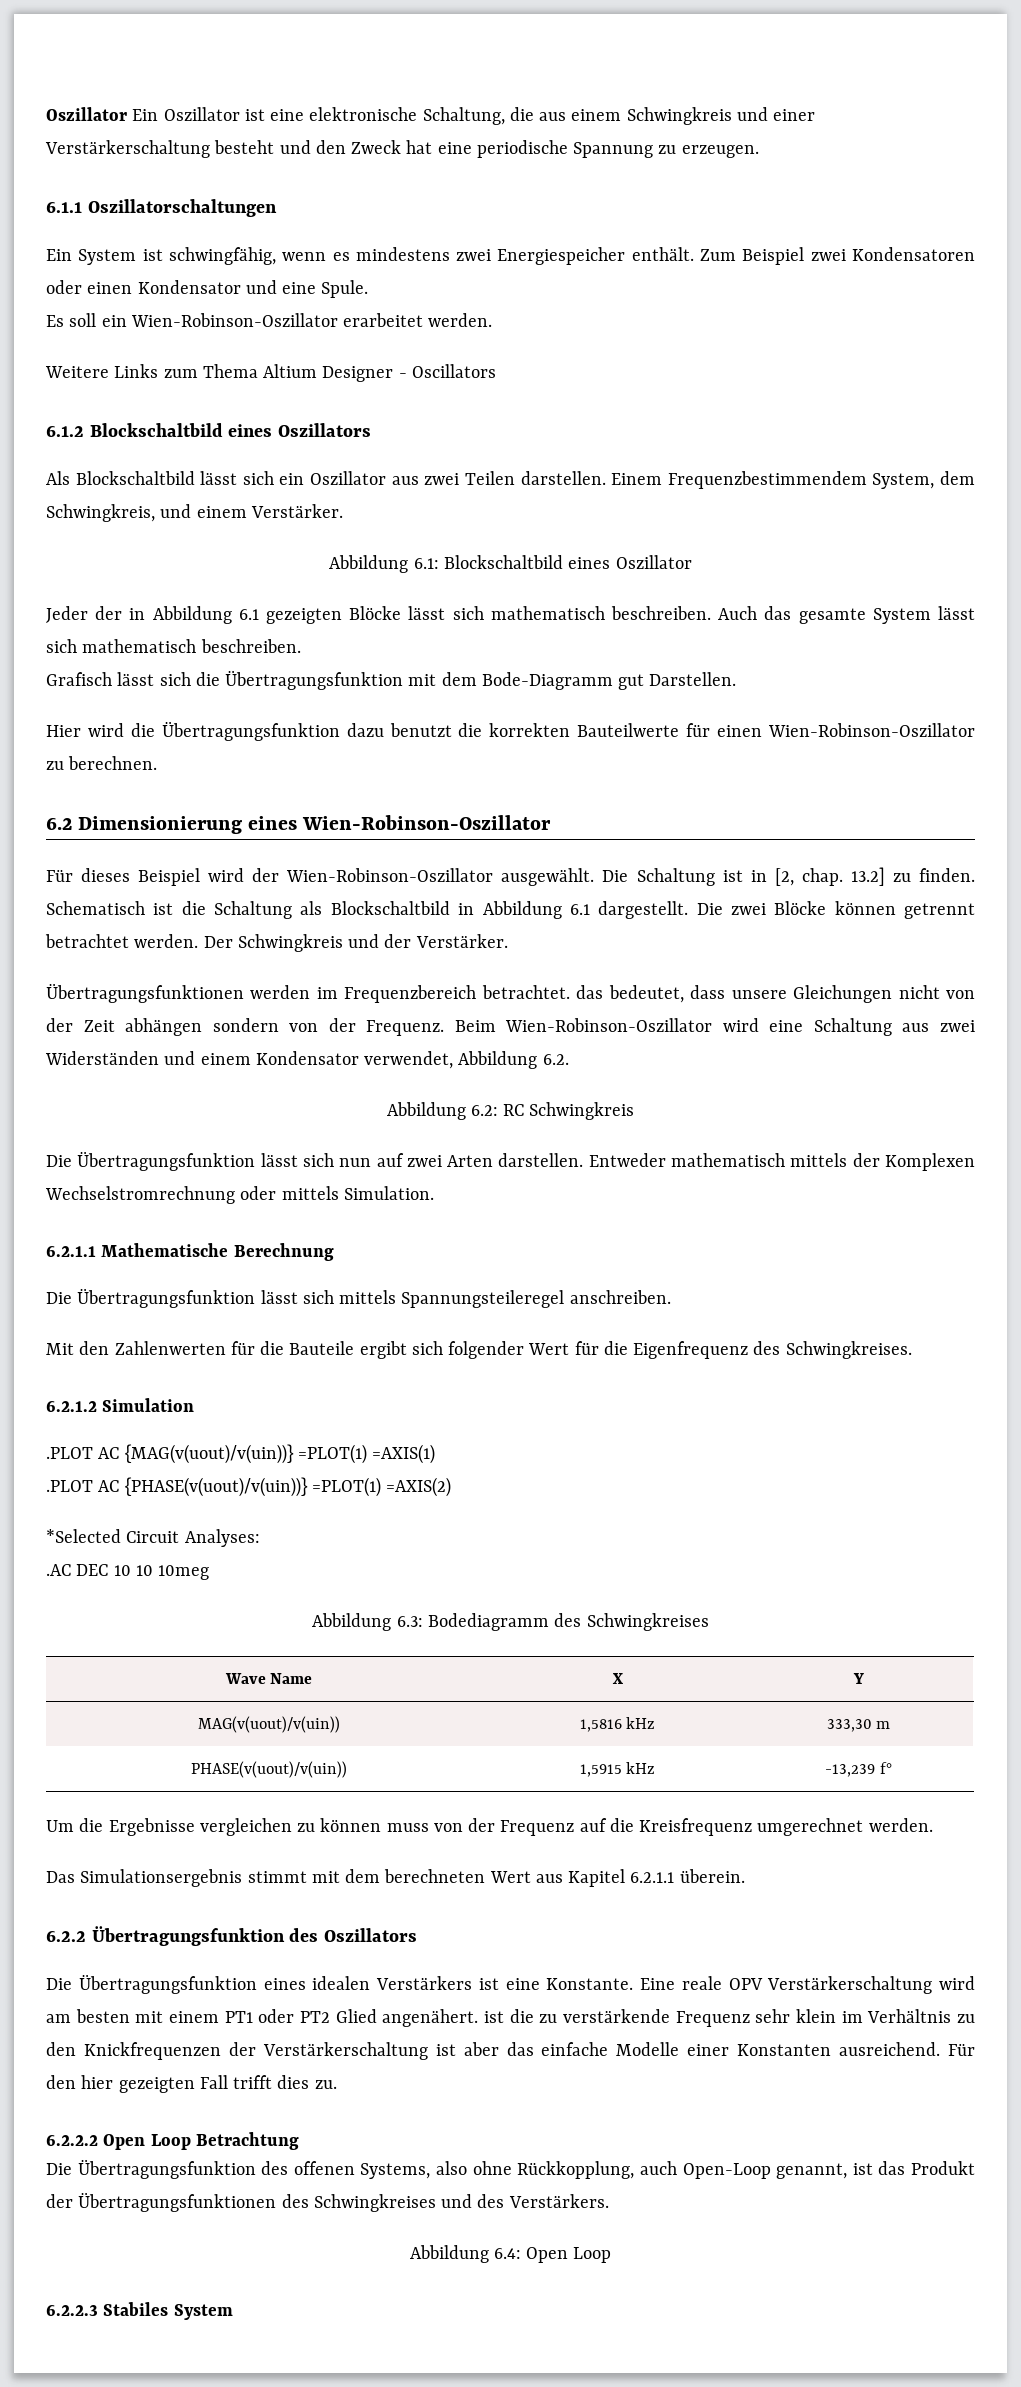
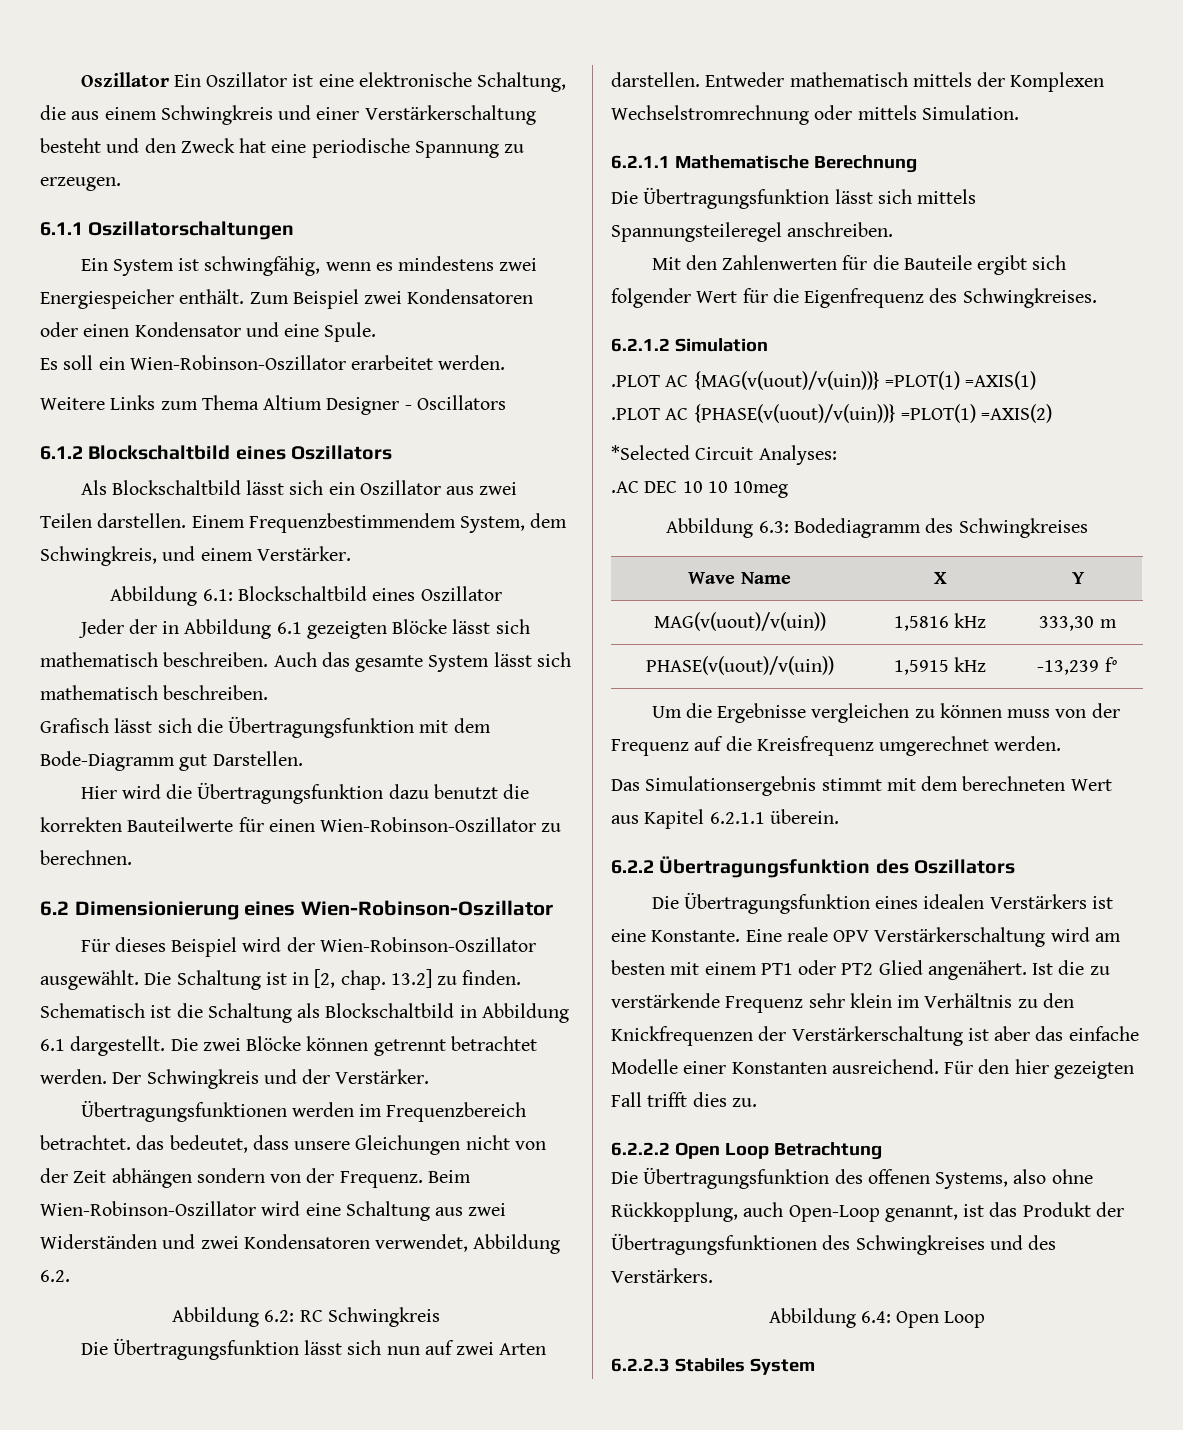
- Beim Wien-Robinson-Oszillator wird eine Schaltung aus zwei Widerständen und einem Kondensator verwendet, Abbildung 6.2.
+ Beim Wien-Robinson-Oszillator wird eine Schaltung aus zwei Widerständen und zwei Kondensatoren verwendet, Abbildung 6.2.
- Eine reale OPV Verstärkerschaltung wird am besten mit einem PT1 oder PT2 Glied angenähert. ist die zu verstärkende Frequenz sehr klein im Verhältnis zu den Knickfrequenzen der Verstärkerschaltung ist aber das einfache Modelle einer Konstanten ausreichend.
+ Eine reale OPV Verstärkerschaltung wird am besten mit einem PT1 oder PT2 Glied angenähert. Ist die zu verstärkende Frequenz sehr klein im Verhältnis zu den Knickfrequenzen der Verstärkerschaltung ist aber das einfache Modelle einer Konstanten ausreichend.

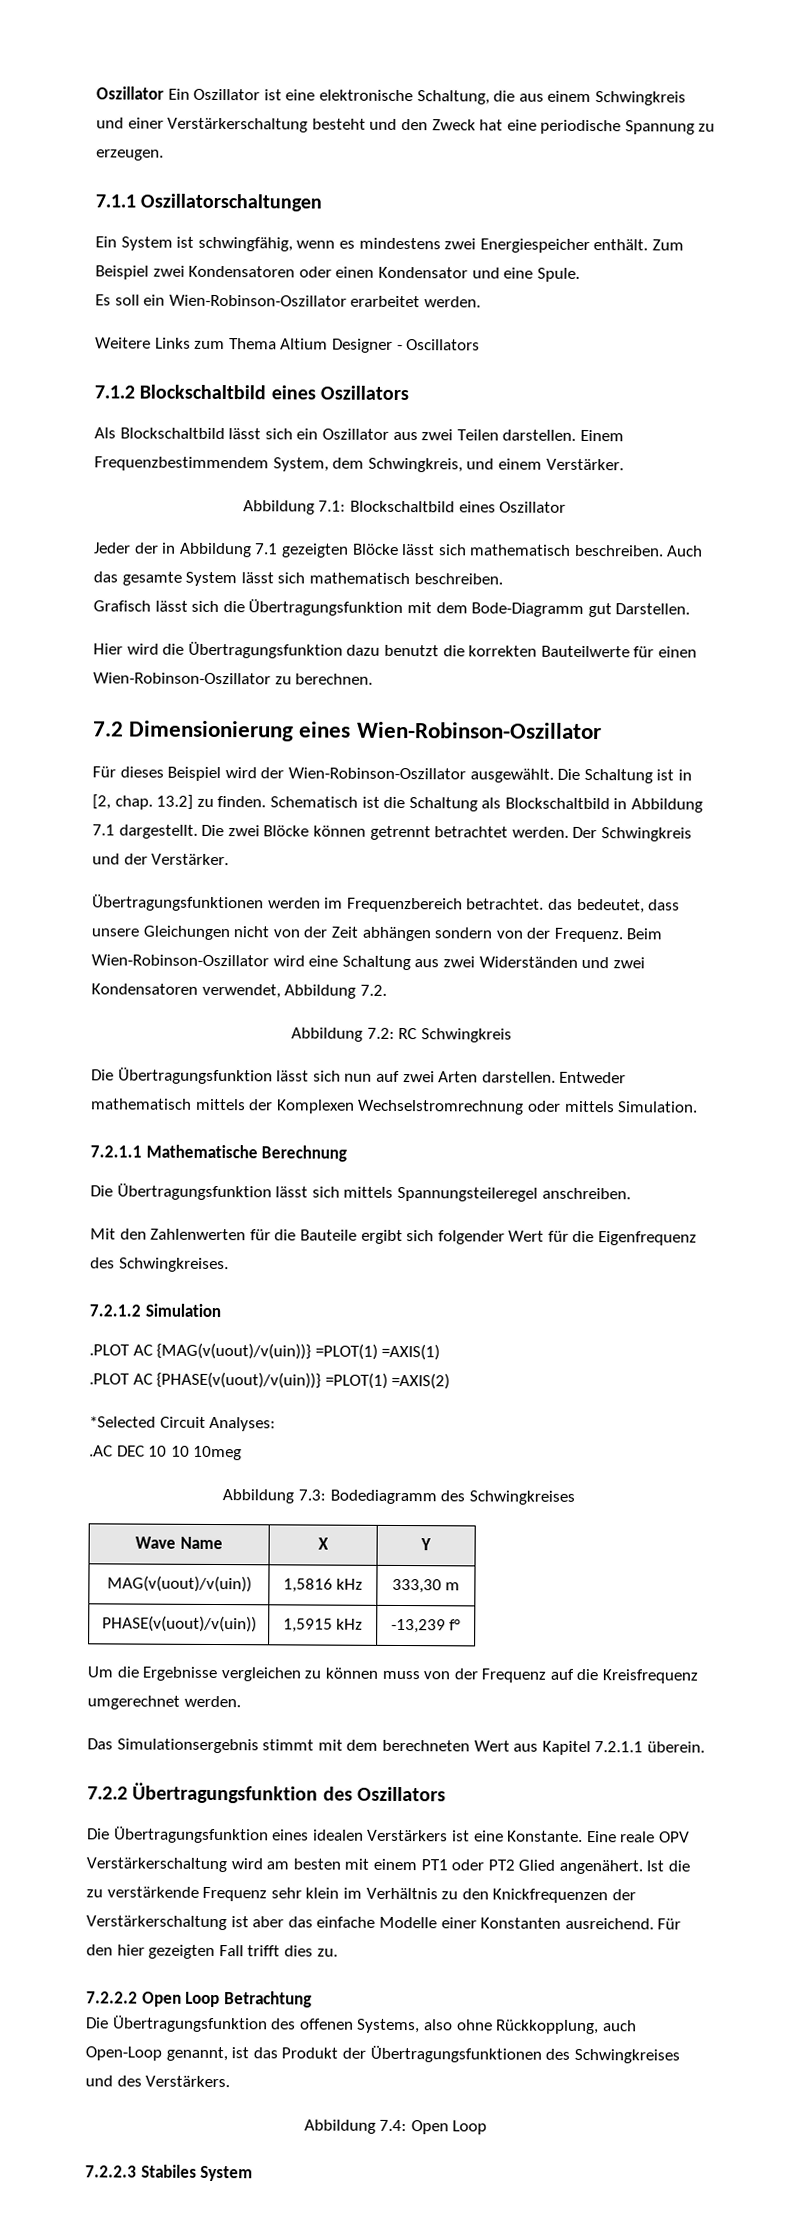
- 6.1.1 Oszillatorschaltungen
+ 7.1.1 Oszillatorschaltungen
- 6.1.2 Blockschaltbild eines Oszillators
+ 7.1.2 Blockschaltbild eines Oszillators
- Abbildung 6.1: Blockschaltbild eines Oszillator
+ Abbildung 7.1: Blockschaltbild eines Oszillator
- Jeder der in Abbildung 6.1 gezeigten Blöcke lässt sich mathematisch beschreiben.
+ Jeder der in Abbildung 7.1 gezeigten Blöcke lässt sich mathematisch beschreiben.
- 6.2 Dimensionierung eines Wien-Robinson-Oszillator
+ 7.2 Dimensionierung eines Wien-Robinson-Oszillator
- Schematisch ist die Schaltung als Blockschaltbild in Abbildung 6.1 dargestellt.
+ Schematisch ist die Schaltung als Blockschaltbild in Abbildung 7.1 dargestellt.
- Beim Wien-Robinson-Oszillator wird eine Schaltung aus zwei Widerständen und zwei Kondensatoren verwendet, Abbildung 6.2.
- Abbildung 6.2: RC Schwingkreis
+ Beim Wien-Robinson-Oszillator wird eine Schaltung aus zwei Widerständen und zwei Kondensatoren verwendet, Abbildung 7.2.
+ Abbildung 7.2: RC Schwingkreis
- 6.2.1.1 Mathematische Berechnung
+ 7.2.1.1 Mathematische Berechnung
- 6.2.1.2 Simulation
+ 7.2.1.2 Simulation
- Abbildung 6.3: Bodediagramm des Schwingkreises
+ Abbildung 7.3: Bodediagramm des Schwingkreises
- Das Simulationsergebnis stimmt mit dem berechneten Wert aus Kapitel 6.2.1.1 überein.
+ Das Simulationsergebnis stimmt mit dem berechneten Wert aus Kapitel 7.2.1.1 überein.
- 6.2.2 Übertragungsfunktion des Oszillators
+ 7.2.2 Übertragungsfunktion des Oszillators
- 6.2.2.2 Open Loop Betrachtung
+ 7.2.2.2 Open Loop Betrachtung
- Abbildung 6.4: Open Loop
+ Abbildung 7.4: Open Loop
- 6.2.2.3 Stabiles System
+ 7.2.2.3 Stabiles System

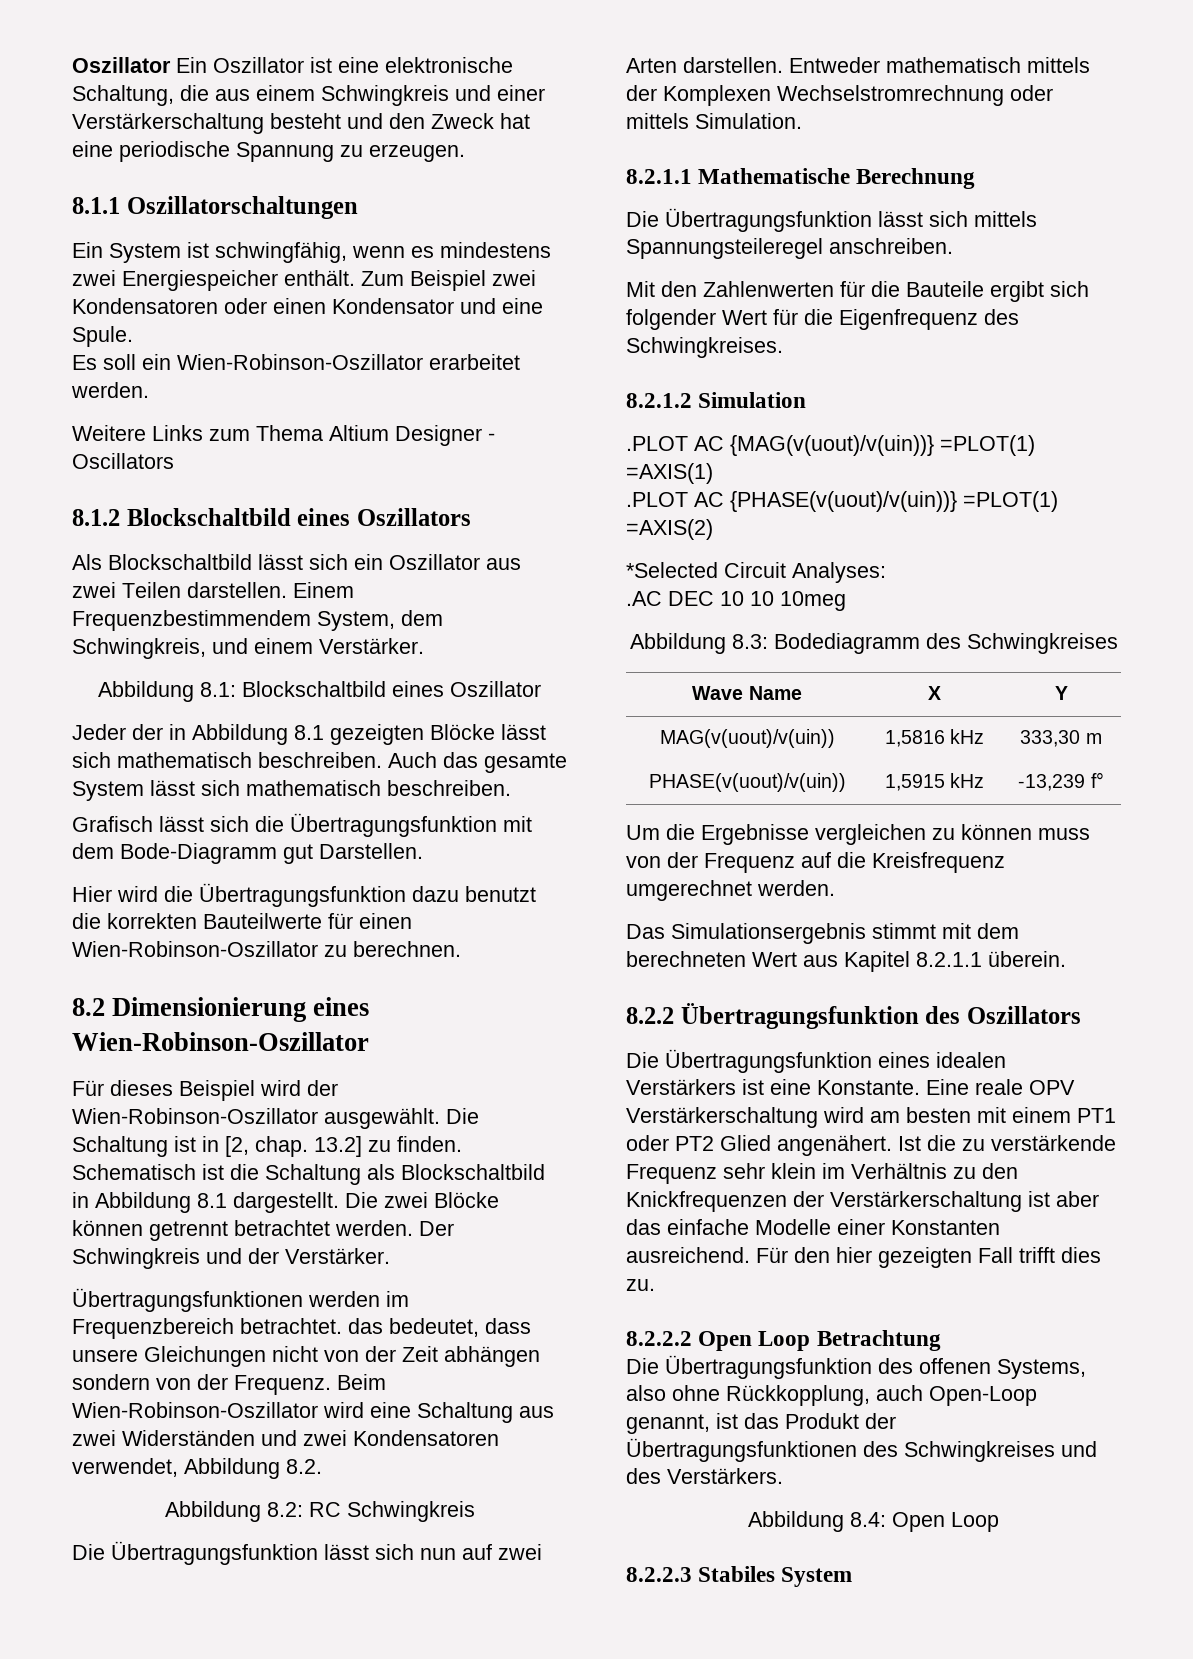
- 7.1.1 Oszillatorschaltungen
+ 8.1.1 Oszillatorschaltungen
- 7.1.2 Blockschaltbild eines Oszillators
+ 8.1.2 Blockschaltbild eines Oszillators
- Abbildung 7.1: Blockschaltbild eines Oszillator
+ Abbildung 8.1: Blockschaltbild eines Oszillator
- Jeder der in Abbildung 7.1 gezeigten Blöcke lässt sich mathematisch beschreiben.
+ Jeder der in Abbildung 8.1 gezeigten Blöcke lässt sich mathematisch beschreiben.
- 7.2 Dimensionierung eines Wien-Robinson-Oszillator
+ 8.2 Dimensionierung eines Wien-Robinson-Oszillator
- Schematisch ist die Schaltung als Blockschaltbild in Abbildung 7.1 dargestellt.
+ Schematisch ist die Schaltung als Blockschaltbild in Abbildung 8.1 dargestellt.
- Beim Wien-Robinson-Oszillator wird eine Schaltung aus zwei Widerständen und zwei Kondensatoren verwendet, Abbildung 7.2.
- Abbildung 7.2: RC Schwingkreis
+ Beim Wien-Robinson-Oszillator wird eine Schaltung aus zwei Widerständen und zwei Kondensatoren verwendet, Abbildung 8.2.
+ Abbildung 8.2: RC Schwingkreis
- 7.2.1.1 Mathematische Berechnung
+ 8.2.1.1 Mathematische Berechnung
- 7.2.1.2 Simulation
+ 8.2.1.2 Simulation
- Abbildung 7.3: Bodediagramm des Schwingkreises
+ Abbildung 8.3: Bodediagramm des Schwingkreises
- Das Simulationsergebnis stimmt mit dem berechneten Wert aus Kapitel 7.2.1.1 überein.
+ Das Simulationsergebnis stimmt mit dem berechneten Wert aus Kapitel 8.2.1.1 überein.
- 7.2.2 Übertragungsfunktion des Oszillators
+ 8.2.2 Übertragungsfunktion des Oszillators
- 7.2.2.2 Open Loop Betrachtung
+ 8.2.2.2 Open Loop Betrachtung
- Abbildung 7.4: Open Loop
+ Abbildung 8.4: Open Loop
- 7.2.2.3 Stabiles System
+ 8.2.2.3 Stabiles System

